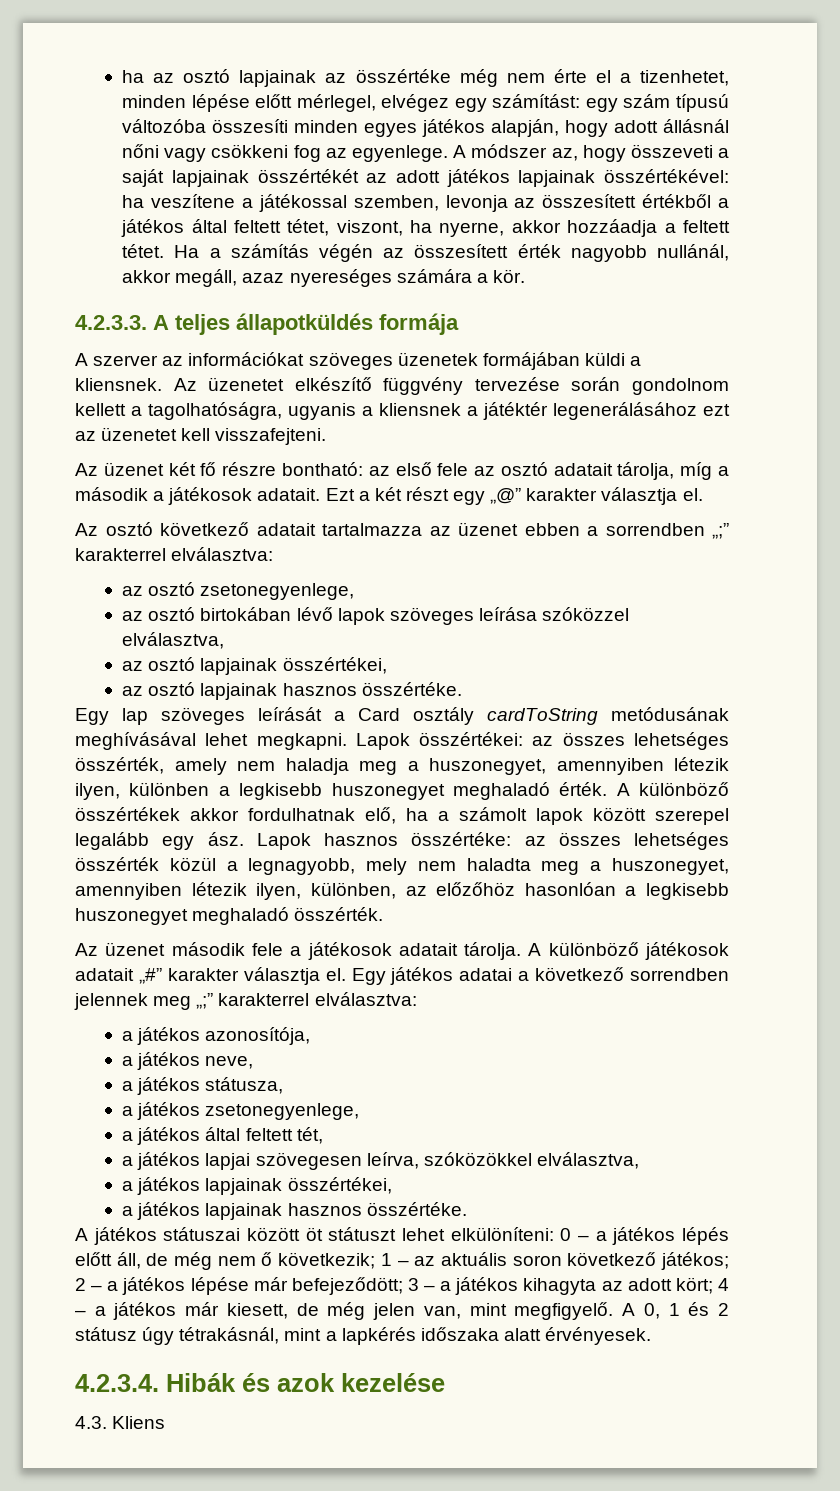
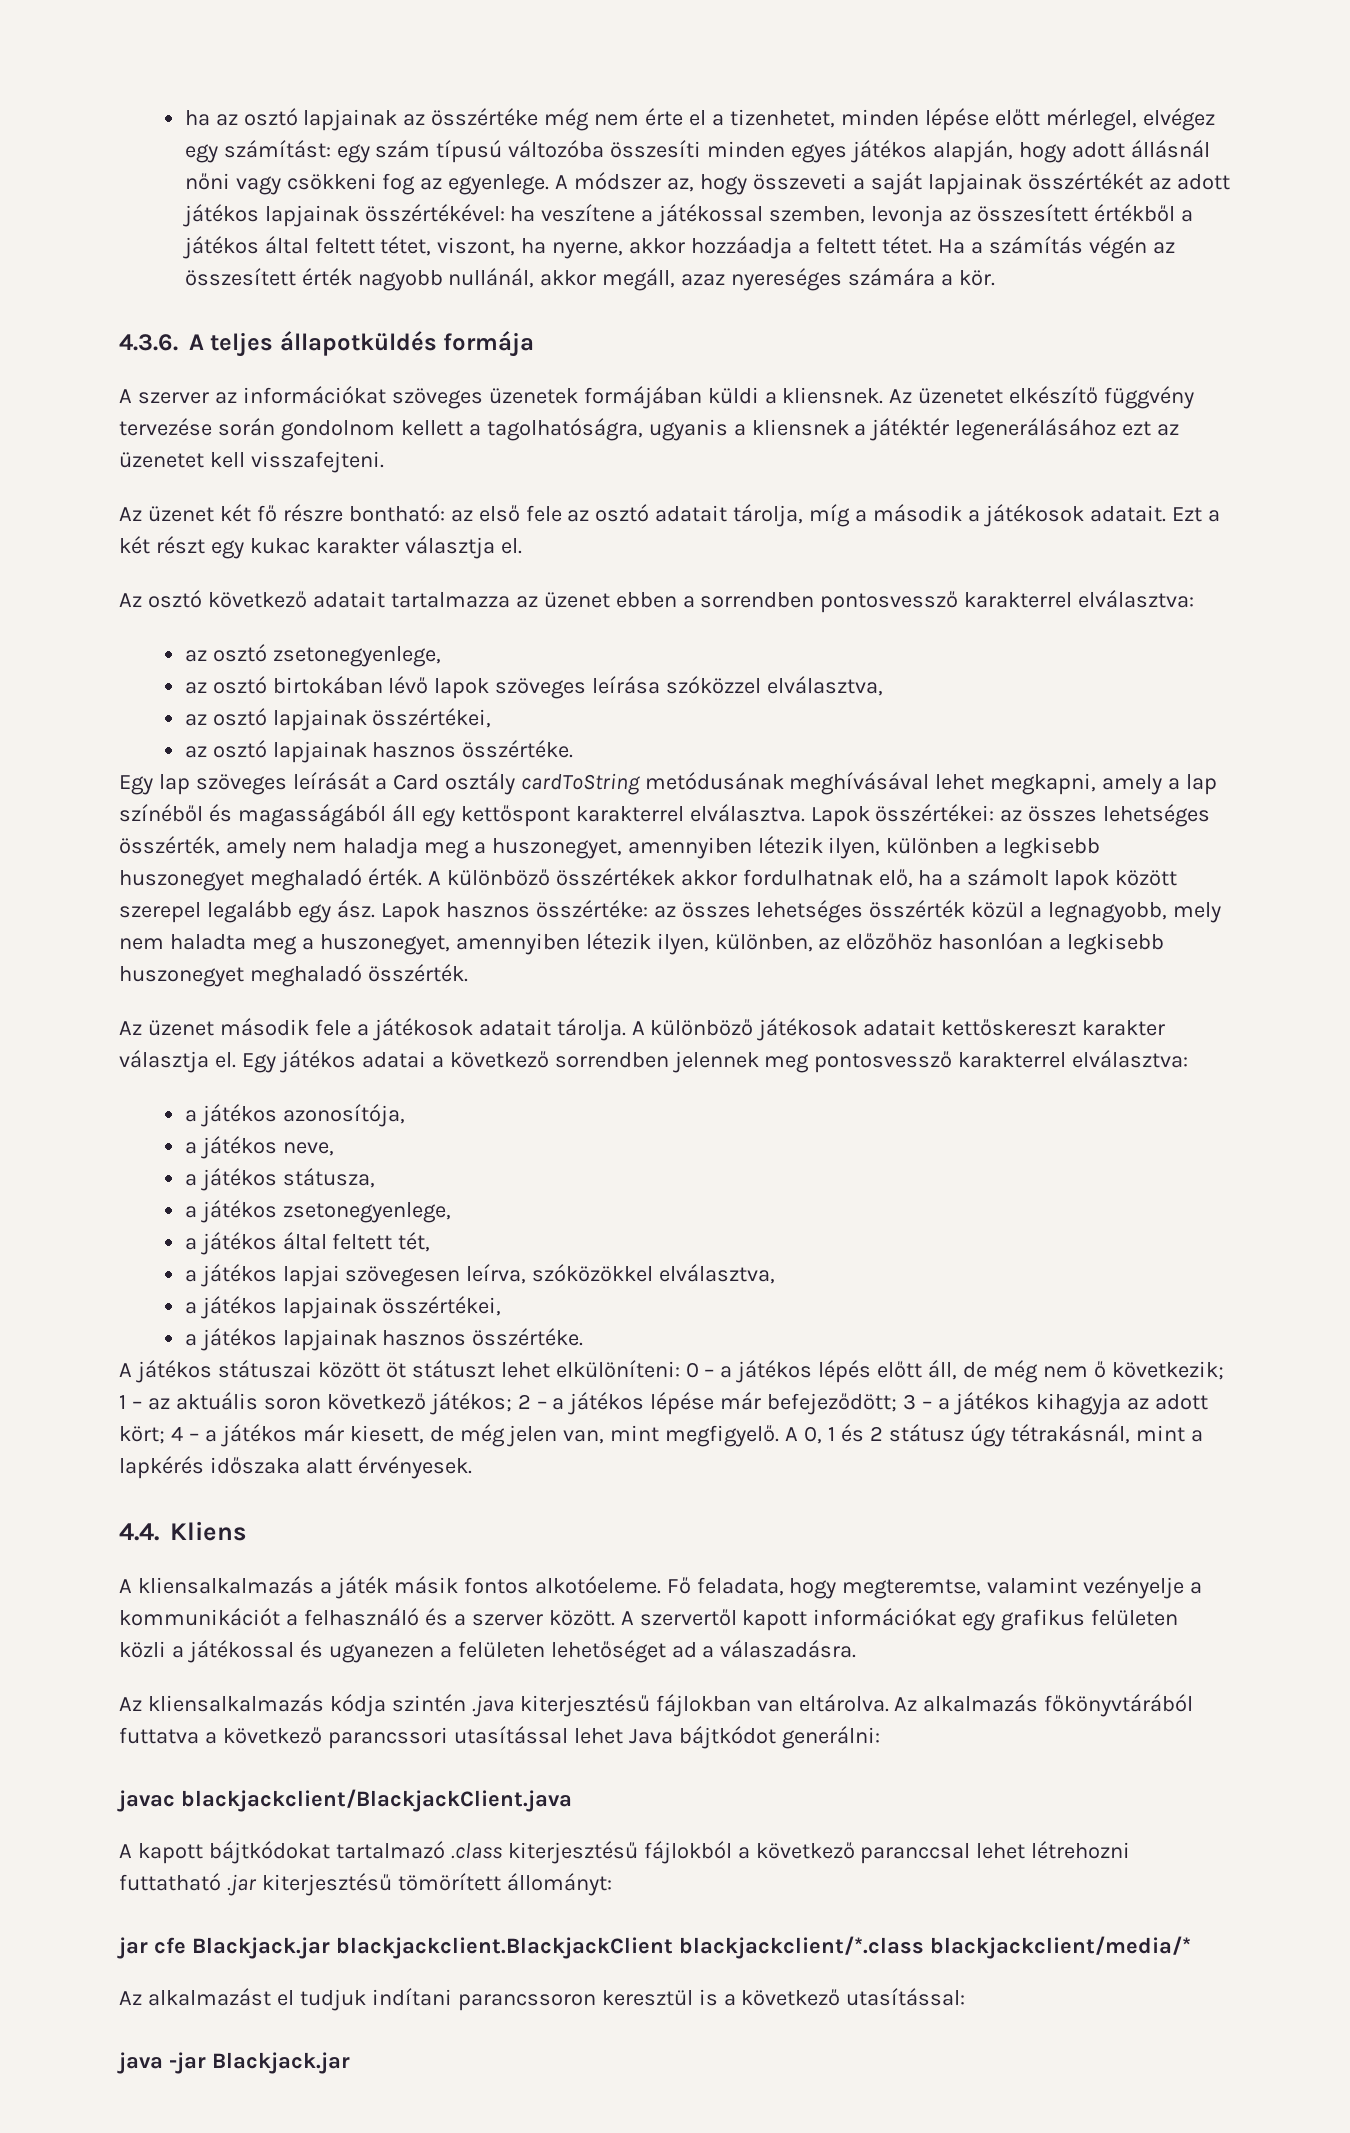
- 4.2.3.3. A teljes állapotküldés formája
+ 4.3.6. A teljes állapotküldés formája
- Ezt a két részt egy „@” karakter választja el.
+ Ezt a két részt egy kukac karakter választja el.
- Az osztó következő adatait tartalmazza az üzenet ebben a sorrendben „;” karakterrel elválasztva:
+ Az osztó következő adatait tartalmazza az üzenet ebben a sorrendben pontosvessző karakterrel elválasztva:
- Egy lap szöveges leírását a Card osztály cardToString metódusának meghívásával lehet megkapni.
+ Egy lap szöveges leírását a Card osztály cardToString metódusának meghívásával lehet megkapni, amely a lap színéből és magasságából áll egy kettőspont karakterrel elválasztva.
- A különböző játékosok adatait „#” karakter választja el.
+ A különböző játékosok adatait kettőskereszt karakter választja el.
- Egy játékos adatai a következő sorrendben jelennek meg „;” karakterrel elválasztva:
+ Egy játékos adatai a következő sorrendben jelennek meg pontosvessző karakterrel elválasztva:
- A játékos státuszai között öt státuszt lehet elkülöníteni: 0 – a játékos lépés előtt áll, de még nem ő következik; 1 – az aktuális soron következő játékos; 2 – a játékos lépése már befejeződött; 3 – a játékos kihagyta az adott kört; 4 – a játékos már kiesett, de még jelen van, mint megfigyelő.
+ A játékos státuszai között öt státuszt lehet elkülöníteni: 0 – a játékos lépés előtt áll, de még nem ő következik; 1 – az aktuális soron következő játékos; 2 – a játékos lépése már befejeződött; 3 – a játékos kihagyja az adott kört; 4 – a játékos már kiesett, de még jelen van, mint megfigyelő.
- 4.2.3.4. Hibák és azok kezelése
- 4.3. Kliens
+ 4.4. Kliens
+ A kliensalkalmazás a játék másik fontos alkotóeleme. Fő feladata, hogy megteremtse, valamint vezényelje a kommunikációt a felhasználó és a szerver között. A szervertől kapott információkat egy grafikus felületen közli a játékossal és ugyanezen a felületen lehetőséget ad a válaszadásra.
+ Az kliensalkalmazás kódja szintén .java kiterjesztésű fájlokban van eltárolva. Az alkalmazás főkönyvtárából futtatva a következő parancssori utasítással lehet Java bájtkódot generálni:
+ javac blackjackclient/BlackjackClient.java
+ A kapott bájtkódokat tartalmazó .class kiterjesztésű fájlokból a következő paranccsal lehet létrehozni futtatható .jar kiterjesztésű tömörített állományt:
+ jar cfe Blackjack.jar blackjackclient.BlackjackClient blackjackclient/*.class blackjackclient/media/*
+ Az alkalmazást el tudjuk indítani parancssoron keresztül is a következő utasítással:
+ java -jar Blackjack.jar

